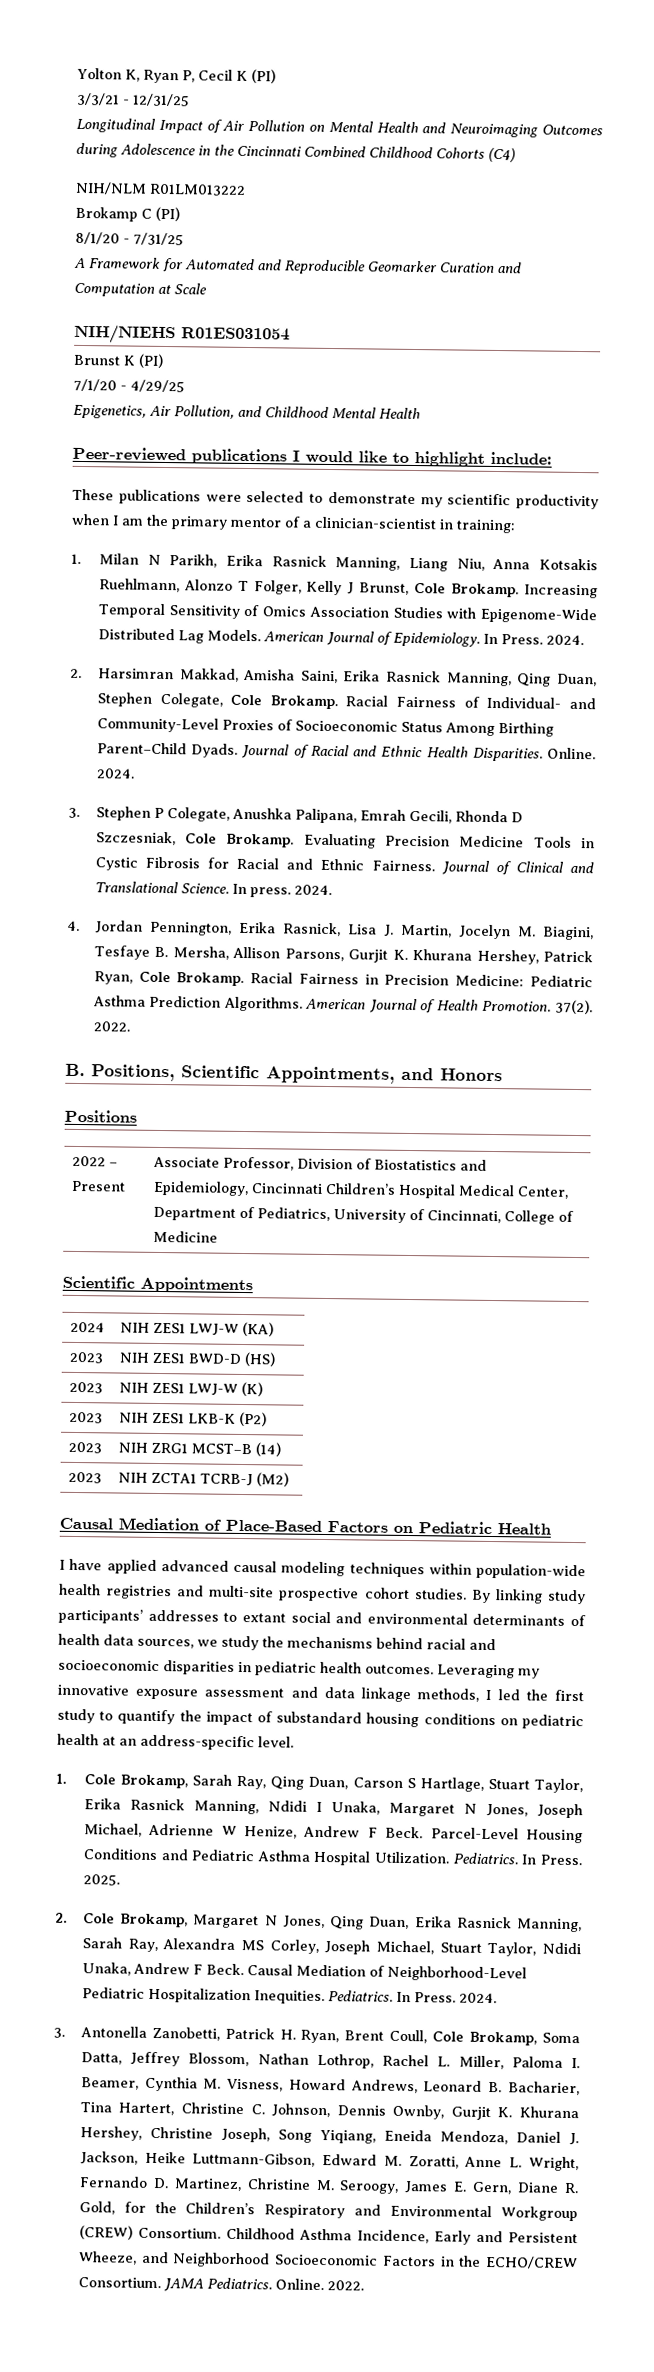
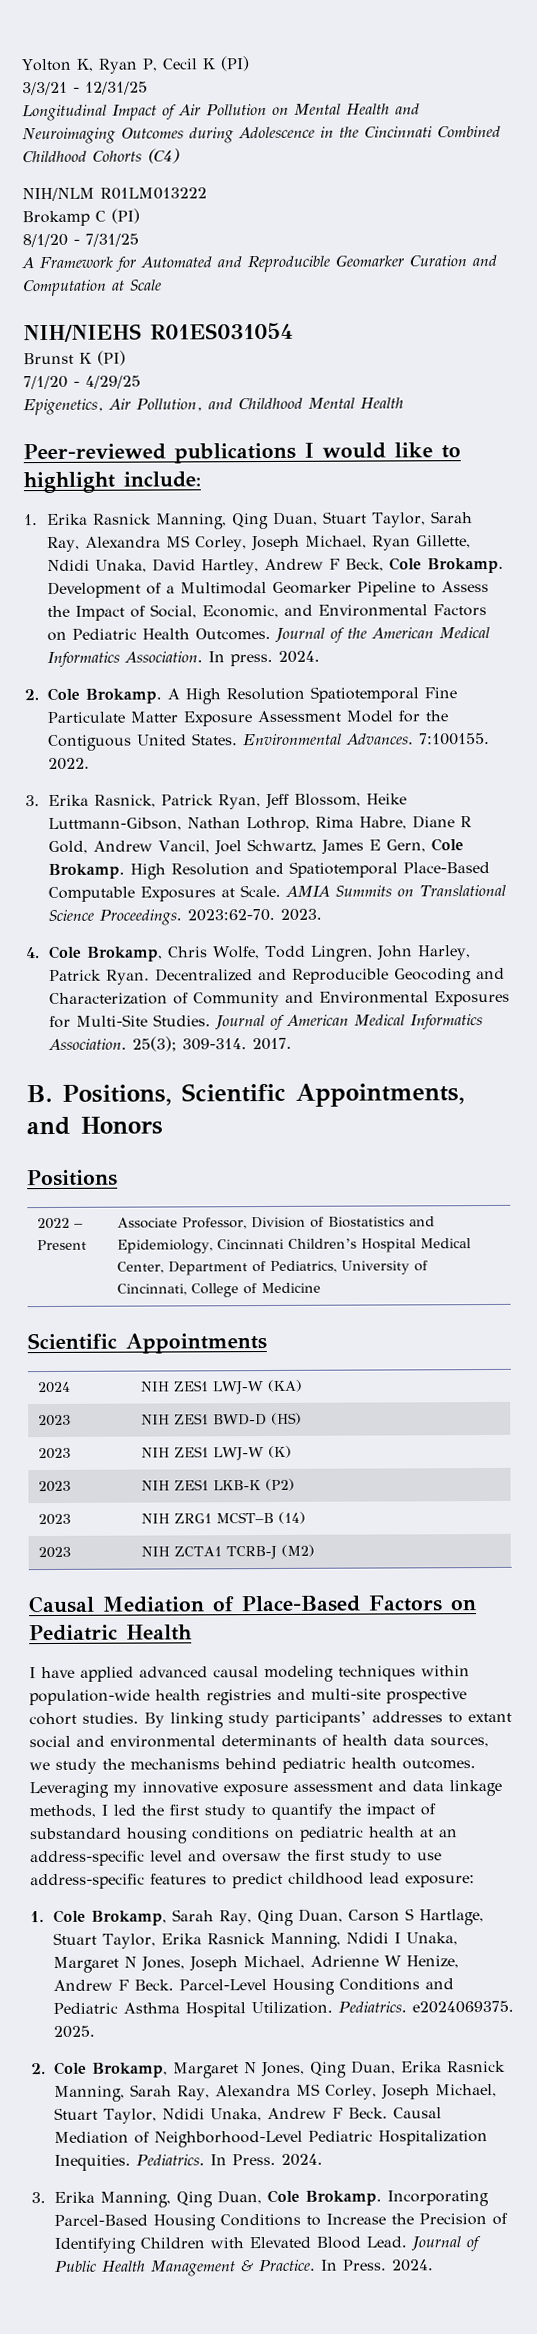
- These publications were selected to demonstrate my scientific productivity when I am the primary mentor of a clinician-scientist in training:
- 1. Milan N Parikh, Erika Rasnick Manning, Liang Niu, Anna Kotsakis Ruehlmann, Alonzo T Folger, Kelly J Brunst, Cole Brokamp. Increasing Temporal Sensitivity of Omics Association Studies with Epigenome-Wide Distributed Lag Models. American Journal of Epidemiology. In Press. 2024.
- 2. Harsimran Makkad, Amisha Saini, Erika Rasnick Manning, Qing Duan, Stephen Colegate, Cole Brokamp. Racial Fairness of Individual- and Community-Level Proxies of Socioeconomic Status Among Birthing Parent–Child Dyads. Journal of Racial and Ethnic Health Disparities. Online. 2024.
- 3. Stephen P Colegate, Anushka Palipana, Emrah Gecili, Rhonda D Szczesniak, Cole Brokamp. Evaluating Precision Medicine Tools in Cystic Fibrosis for Racial and Ethnic Fairness. Journal of Clinical and Translational Science. In press. 2024.
- 4. Jordan Pennington, Erika Rasnick, Lisa J. Martin, Jocelyn M. Biagini, Tesfaye B. Mersha, Allison Parsons, Gurjit K. Khurana Hershey, Patrick Ryan, Cole Brokamp. Racial Fairness in Precision Medicine: Pediatric Asthma Prediction Algorithms. American Journal of Health Promotion. 37(2). 2022.
+ 1. Erika Rasnick Manning, Qing Duan, Stuart Taylor, Sarah Ray, Alexandra MS Corley, Joseph Michael, Ryan Gillette, Ndidi Unaka, David Hartley, Andrew F Beck, Cole Brokamp. Development of a Multimodal Geomarker Pipeline to Assess the Impact of Social, Economic, and Environmental Factors on Pediatric Health Outcomes. Journal of the American Medical Informatics Association. In press. 2024.
+ 2. Cole Brokamp. A High Resolution Spatiotemporal Fine Particulate Matter Exposure Assessment Model for the Contiguous United States. Environmental Advances. 7:100155. 2022.
+ 3. Erika Rasnick, Patrick Ryan, Jeff Blossom, Heike Luttmann-Gibson, Nathan Lothrop, Rima Habre, Diane R Gold, Andrew Vancil, Joel Schwartz, James E Gern, Cole Brokamp. High Resolution and Spatiotemporal Place-Based Computable Exposures at Scale. AMIA Summits on Translational Science Proceedings. 2023:62-70. 2023.
+ 4. Cole Brokamp, Chris Wolfe, Todd Lingren, John Harley, Patrick Ryan. Decentralized and Reproducible Geocoding and Characterization of Community and Environmental Exposures for Multi-Site Studies. Journal of American Medical Informatics Association. 25(3); 309-314. 2017.
- By linking study participants’ addresses to extant social and environmental determinants of health data sources, we study the mechanisms behind racial and socioeconomic disparities in pediatric health outcomes.
+ By linking study participants’ addresses to extant social and environmental determinants of health data sources, we study the mechanisms behind pediatric health outcomes.
- Leveraging my innovative exposure assessment and data linkage methods, I led the first study to quantify the impact of substandard housing conditions on pediatric health at an address-specific level.
+ Leveraging my innovative exposure assessment and data linkage methods, I led the first study to quantify the impact of substandard housing conditions on pediatric health at an address-specific level and oversaw the first study to use address-specific features to predict childhood lead exposure:
- Parcel-Level Housing Conditions and Pediatric Asthma Hospital Utilization. Pediatrics. In Press.
+ Parcel-Level Housing Conditions and Pediatric Asthma Hospital Utilization. Pediatrics. e2024069375.
- 3. Antonella Zanobetti, Patrick H. Ryan, Brent Coull, Cole Brokamp, Soma Datta, Jeffrey Blossom, Nathan Lothrop, Rachel L. Miller, Paloma I. Beamer, Cynthia M. Visness, Howard Andrews, Leonard B. Bacharier, Tina Hartert, Christine C. Johnson, Dennis Ownby, Gurjit K. Khurana Hershey, Christine Joseph, Song Yiqiang, Eneida Mendoza, Daniel J. Jackson, Heike Luttmann-Gibson, Edward M. Zoratti, Anne L. Wright, Fernando D. Martinez, Christine M. Seroogy, James E. Gern, Diane R. Gold, for the Children’s Respiratory and Environmental Workgroup (CREW) Consortium. Childhood Asthma Incidence, Early and Persistent Wheeze, and Neighborhood Socioeconomic Factors in the ECHO/CREW Consortium. JAMA Pediatrics. Online. 2022.
+ 3. Erika Manning, Qing Duan, Cole Brokamp. Incorporating Parcel-Based Housing Conditions to Increase the Precision of Identifying Children with Elevated Blood Lead. Journal of Public Health Management & Practice. In Press. 2024.

